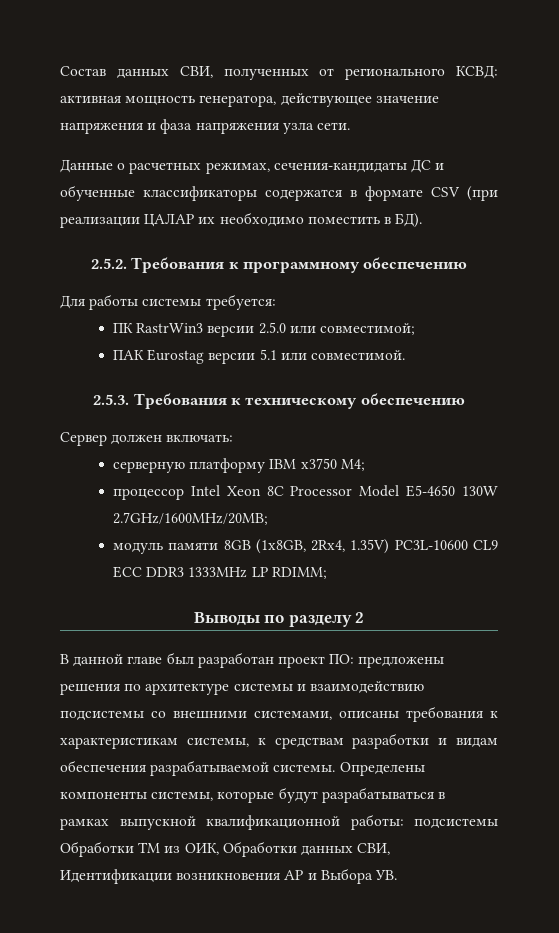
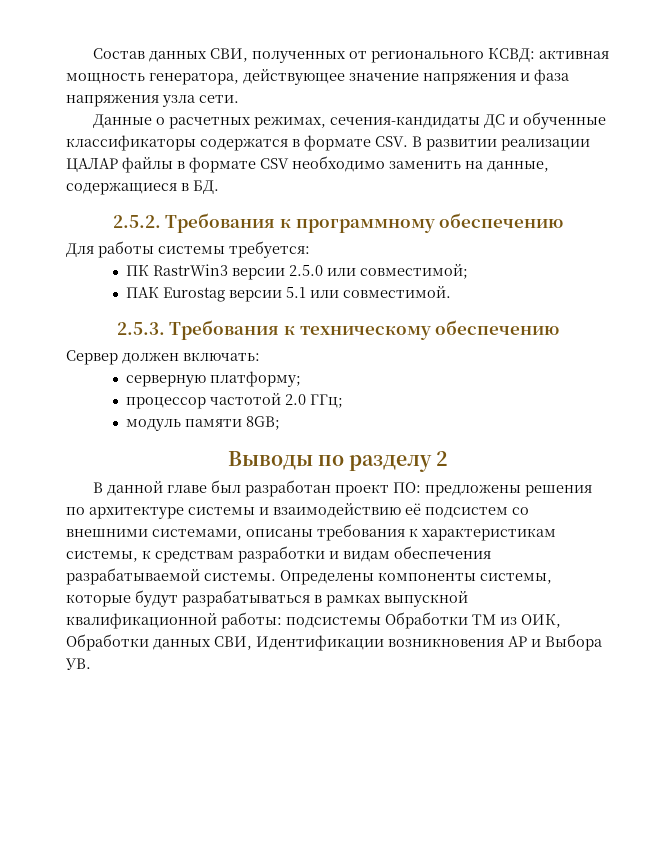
- Данные о расчетных режимах, сечения-кандидаты ДС и обученные классификаторы содержатся в формате CSV (при реализации ЦАЛАР их необходимо поместить в БД).
+ Данные о расчетных режимах, сечения-кандидаты ДС и обученные классификаторы содержатся в формате CSV. В развитии реализации ЦАЛАР файлы в формате CSV необходимо заменить на данные, содержащиеся в БД.
- серверную платформу IBM x3750 M4;
- процессор Intel Xeon 8C Processor Model E5-4650 130W 2.7GHz/1600MHz/20MB;
- модуль памяти 8GB (1x8GB, 2Rx4, 1.35V) PC3L-10600 CL9 ECC DDR3 1333MHz LP RDIMM;
+ серверную платформу;
+ процессор частотой 2.0 ГГц;
+ модуль памяти 8GB;
- В данной главе был разработан проект ПО: предложены решения по архитектуре системы и взаимодействию подсистемы со внешними системами, описаны требования к характеристикам системы, к средствам разработки и видам обеспечения разрабатываемой системы.
+ В данной главе был разработан проект ПО: предложены решения по архитектуре системы и взаимодействию её подсистем со внешними системами, описаны требования к характеристикам системы, к средствам разработки и видам обеспечения разрабатываемой системы.

